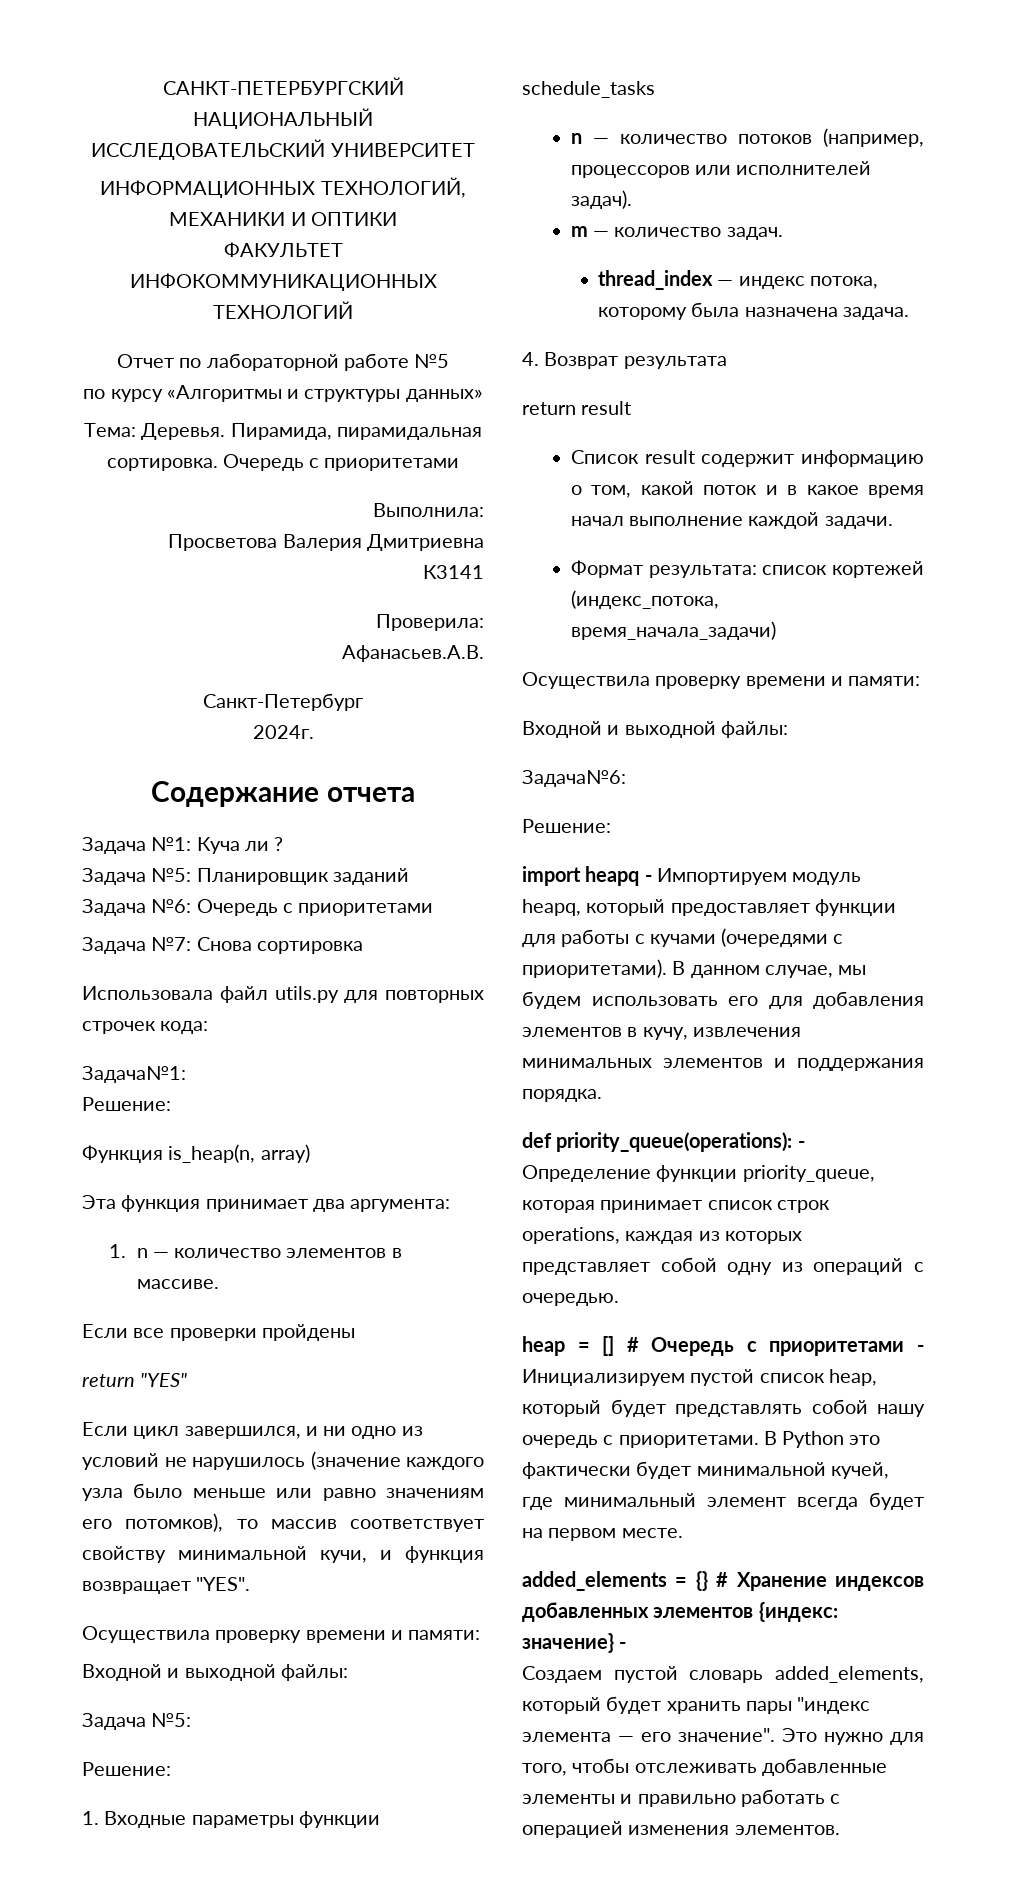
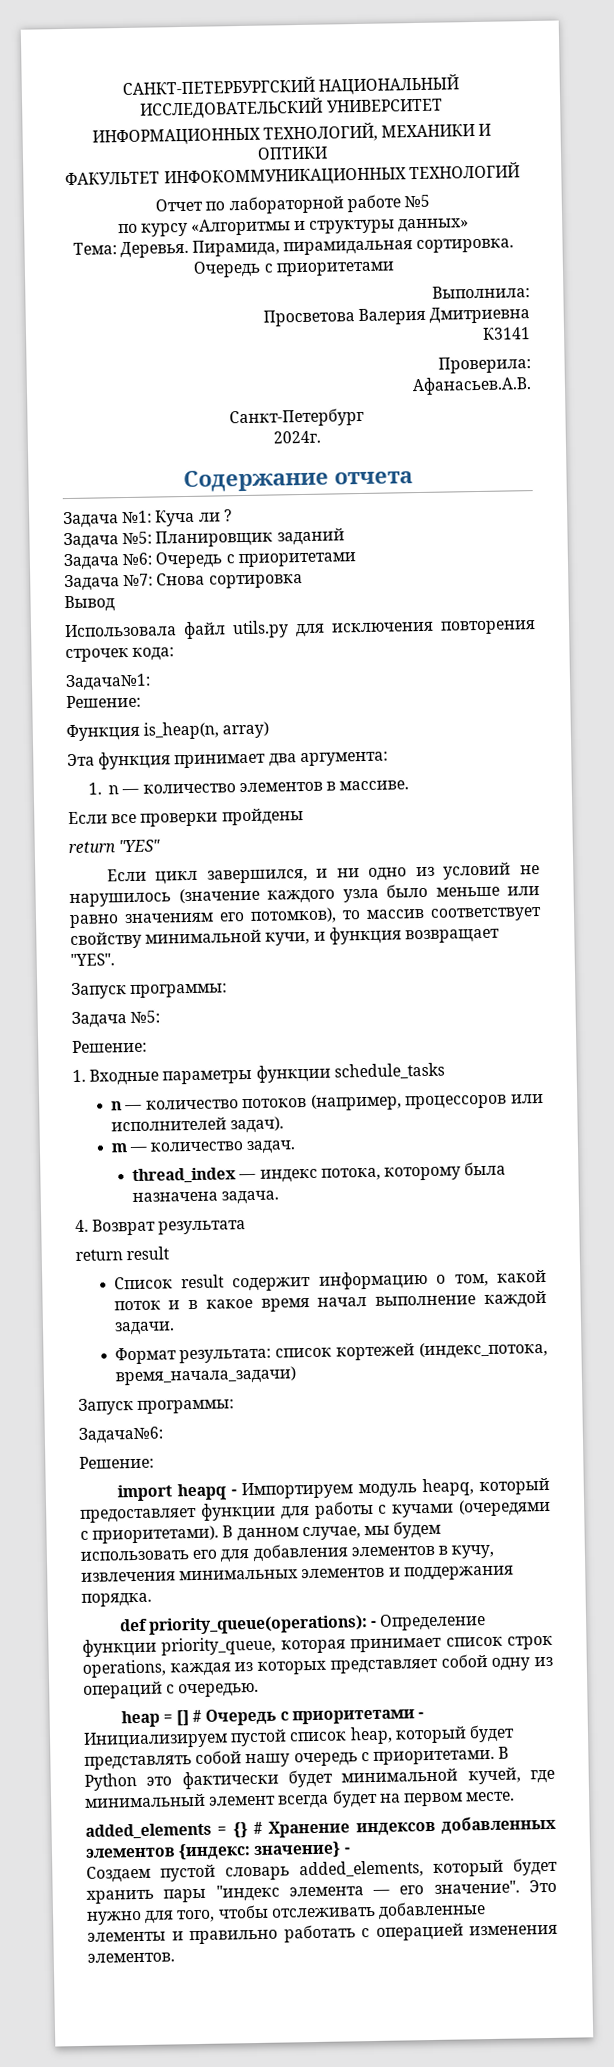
+ Вывод
- Использовала файл utils.py для повторных строчек кода:
+ Использовала файл utils.py для исключения повторения строчек кода:
  Если цикл завершился, и ни одно из условий не нарушилось (значение каждого узла было меньше или равно значениям его потомков), то массив соответствует свойству минимальной кучи, и функция возвращает "YES".
- Осуществила проверку времени и памяти:
- Входной и выходной файлы:
+ Запуск программы:
  Формат результата: список кортежей (индекс_потока, время_начала_задачи)
- Осуществила проверку времени и памяти:
- Входной и выходной файлы:
+ Запуск программы:

